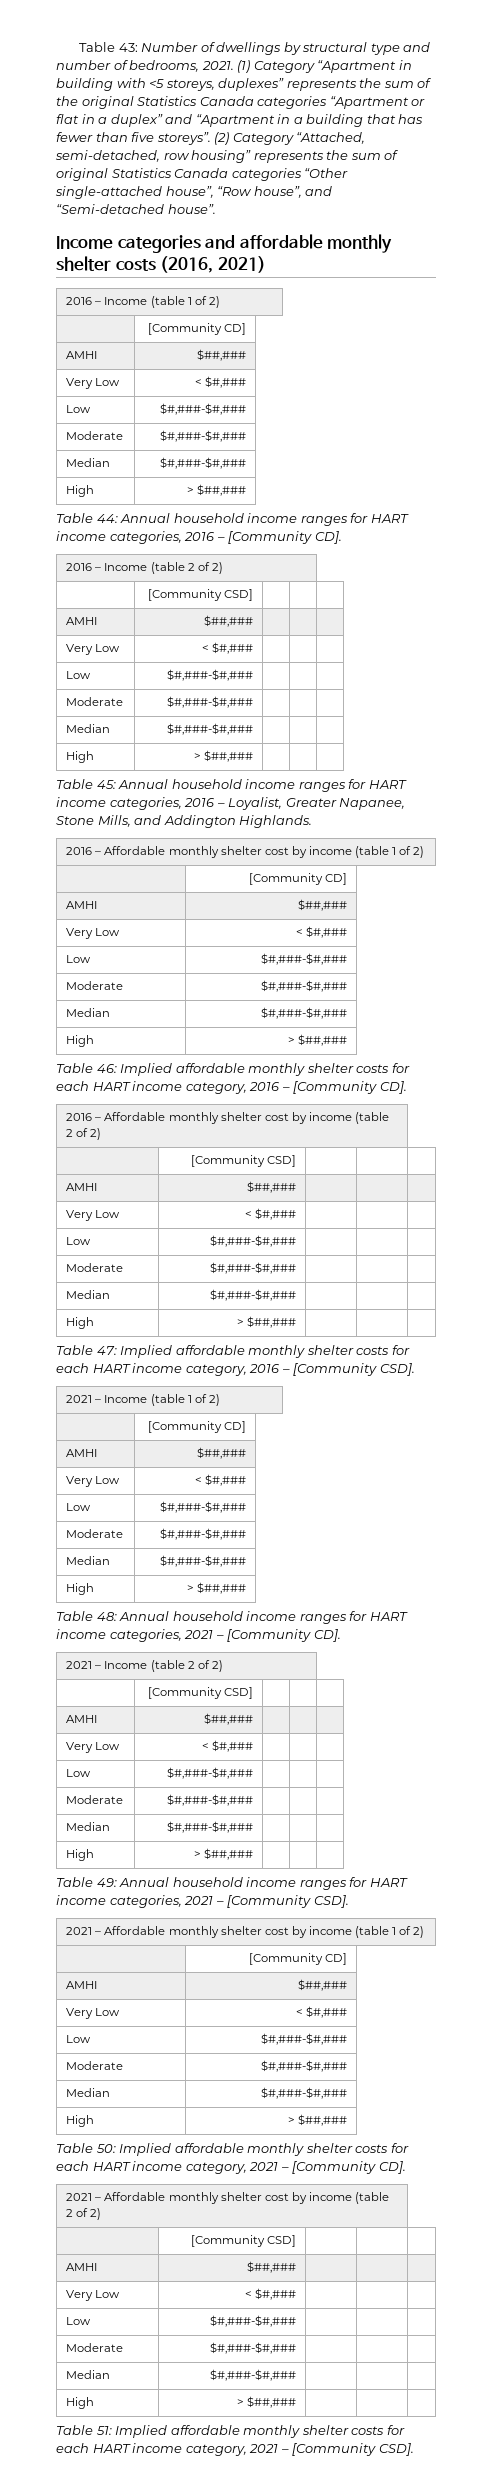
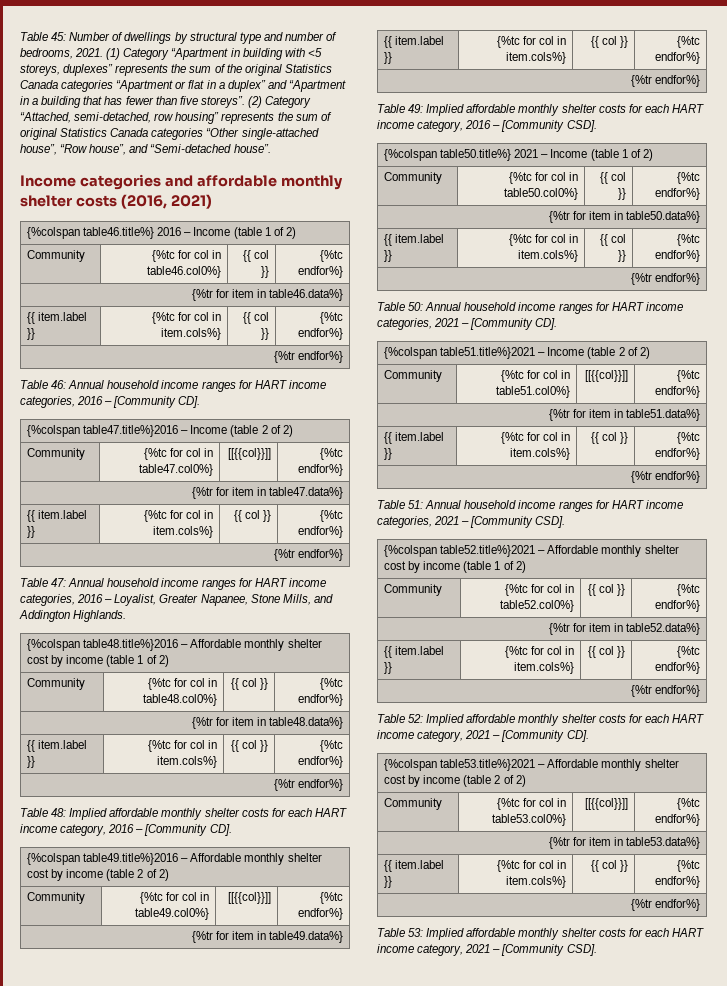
- Table 43: Number of dwellings by structural type and number of bedrooms, 2021.
+ Table 45: Number of dwellings by structural type and number of bedrooms, 2021.
- 2016 – Income (table 1 of 2)
- | [Community CD]
- AMHI | $##,###
- Very Low | < $#,###
- Low | $#,###-$#,###
- Moderate | $#,###-$#,###
- Median | $#,###-$#,###
- High | > $##,###
- Table 44: Annual household income ranges for HART income categories, 2016 – [Community CD].
+ {%colspan table46.title%} 2016 – Income (table 1 of 2)
+ Community | {%tc for col in table46.col0%} | {{ col }} | {%tc endfor%}
+ {%tr for item in table46.data%}
+ {{ item.label }} | {%tc for col in item.cols%} | {{ col }} | {%tc endfor%}
+ {%tr endfor%}
+ Table 46: Annual household income ranges for HART income categories, 2016 – [Community CD].
- 2016 – Income (table 2 of 2)
- | [Community CSD] | | |
- AMHI | $##,### | | |
- Very Low | < $#,### | | |
- Low | $#,###-$#,### | | |
- Moderate | $#,###-$#,### | | |
- Median | $#,###-$#,### | | |
- High | > $##,### | | |
- Table 45: Annual household income ranges for HART income categories, 2016 – Loyalist, Greater Napanee, Stone Mills, and Addington Highlands.
+ {%colspan table47.title%}2016 – Income (table 2 of 2)
+ Community | {%tc for col in table47.col0%} | [[{{col}}]] | {%tc endfor%}
+ {%tr for item in table47.data%}
+ {{ item.label }} | {%tc for col in item.cols%} | {{ col }} | {%tc endfor%}
+ {%tr endfor%}
+ Table 47: Annual household income ranges for HART income categories, 2016 – Loyalist, Greater Napanee, Stone Mills, and Addington Highlands.
- 2016 – Affordable monthly shelter cost by income (table 1 of 2)
- | [Community CD]
- AMHI | $##,###
- Very Low | < $#,###
- Low | $#,###-$#,###
- Moderate | $#,###-$#,###
- Median | $#,###-$#,###
- High | > $##,###
- Table 46: Implied affordable monthly shelter costs for each HART income category, 2016 – [Community CD].
+ {%colspan table48.title%}2016 – Affordable monthly shelter cost by income (table 1 of 2)
+ Community | {%tc for col in table48.col0%} | {{ col }} | {%tc endfor%}
+ {%tr for item in table48.data%}
+ {{ item.label }} | {%tc for col in item.cols%} | {{ col }} | {%tc endfor%}
+ {%tr endfor%}
+ Table 48: Implied affordable monthly shelter costs for each HART income category, 2016 – [Community CD].
- 2016 – Affordable monthly shelter cost by income (table 2 of 2)
- | [Community CSD] | | |
- AMHI | $##,### | | |
- Very Low | < $#,### | | |
- Low | $#,###-$#,### | | |
- Moderate | $#,###-$#,### | | |
- Median | $#,###-$#,### | | |
- High | > $##,### | | |
- Table 47: Implied affordable monthly shelter costs for each HART income category, 2016 – [Community CSD].
+ {%colspan table49.title%}2016 – Affordable monthly shelter cost by income (table 2 of 2)
+ Community | {%tc for col in table49.col0%} | [[{{col}}]] | {%tc endfor%}
+ {%tr for item in table49.data%}
+ {{ item.label }} | {%tc for col in item.cols%} | {{ col }} | {%tc endfor%}
+ {%tr endfor%}
+ Table 49: Implied affordable monthly shelter costs for each HART income category, 2016 – [Community CSD].
- 2021 – Income (table 1 of 2)
- | [Community CD]
- AMHI | $##,###
- Very Low | < $#,###
- Low | $#,###-$#,###
- Moderate | $#,###-$#,###
- Median | $#,###-$#,###
- High | > $##,###
- Table 48: Annual household income ranges for HART income categories, 2021 – [Community CD].
+ {%colspan table50.title%} 2021 – Income (table 1 of 2)
+ Community | {%tc for col in table50.col0%} | {{ col }} | {%tc endfor%}
+ {%tr for item in table50.data%}
+ {{ item.label }} | {%tc for col in item.cols%} | {{ col }} | {%tc endfor%}
+ {%tr endfor%}
+ Table 50: Annual household income ranges for HART income categories, 2021 – [Community CD].
- 2021 – Income (table 2 of 2)
- | [Community CSD] | | |
- AMHI | $##,### | | |
- Very Low | < $#,### | | |
- Low | $#,###-$#,### | | |
- Moderate | $#,###-$#,### | | |
- Median | $#,###-$#,### | | |
- High | > $##,### | | |
- Table 49: Annual household income ranges for HART income categories, 2021 – [Community CSD].
+ {%colspan table51.title%}2021 – Income (table 2 of 2)
+ Community | {%tc for col in table51.col0%} | [[{{col}}]] | {%tc endfor%}
+ {%tr for item in table51.data%}
+ {{ item.label }} | {%tc for col in item.cols%} | {{ col }} | {%tc endfor%}
+ {%tr endfor%}
+ Table 51: Annual household income ranges for HART income categories, 2021 – [Community CSD].
- 2021 – Affordable monthly shelter cost by income (table 1 of 2)
- | [Community CD]
- AMHI | $##,###
- Very Low | < $#,###
- Low | $#,###-$#,###
- Moderate | $#,###-$#,###
- Median | $#,###-$#,###
- High | > $##,###
- Table 50: Implied affordable monthly shelter costs for each HART income category, 2021 – [Community CD].
+ {%colspan table52.title%}2021 – Affordable monthly shelter cost by income (table 1 of 2)
+ Community | {%tc for col in table52.col0%} | {{ col }} | {%tc endfor%}
+ {%tr for item in table52.data%}
+ {{ item.label }} | {%tc for col in item.cols%} | {{ col }} | {%tc endfor%}
+ {%tr endfor%}
+ Table 52: Implied affordable monthly shelter costs for each HART income category, 2021 – [Community CD].
- 2021 – Affordable monthly shelter cost by income (table 2 of 2)
- | [Community CSD] | | |
- AMHI | $##,### | | |
- Very Low | < $#,### | | |
- Low | $#,###-$#,### | | |
- Moderate | $#,###-$#,### | | |
- Median | $#,###-$#,### | | |
- High | > $##,### | | |
- Table 51: Implied affordable monthly shelter costs for each HART income category, 2021 – [Community CSD].
+ {%colspan table53.title%}2021 – Affordable monthly shelter cost by income (table 2 of 2)
+ Community | {%tc for col in table53.col0%} | [[{{col}}]] | {%tc endfor%}
+ {%tr for item in table53.data%}
+ {{ item.label }} | {%tc for col in item.cols%} | {{ col }} | {%tc endfor%}
+ {%tr endfor%}
+ Table 53: Implied affordable monthly shelter costs for each HART income category, 2021 – [Community CSD].

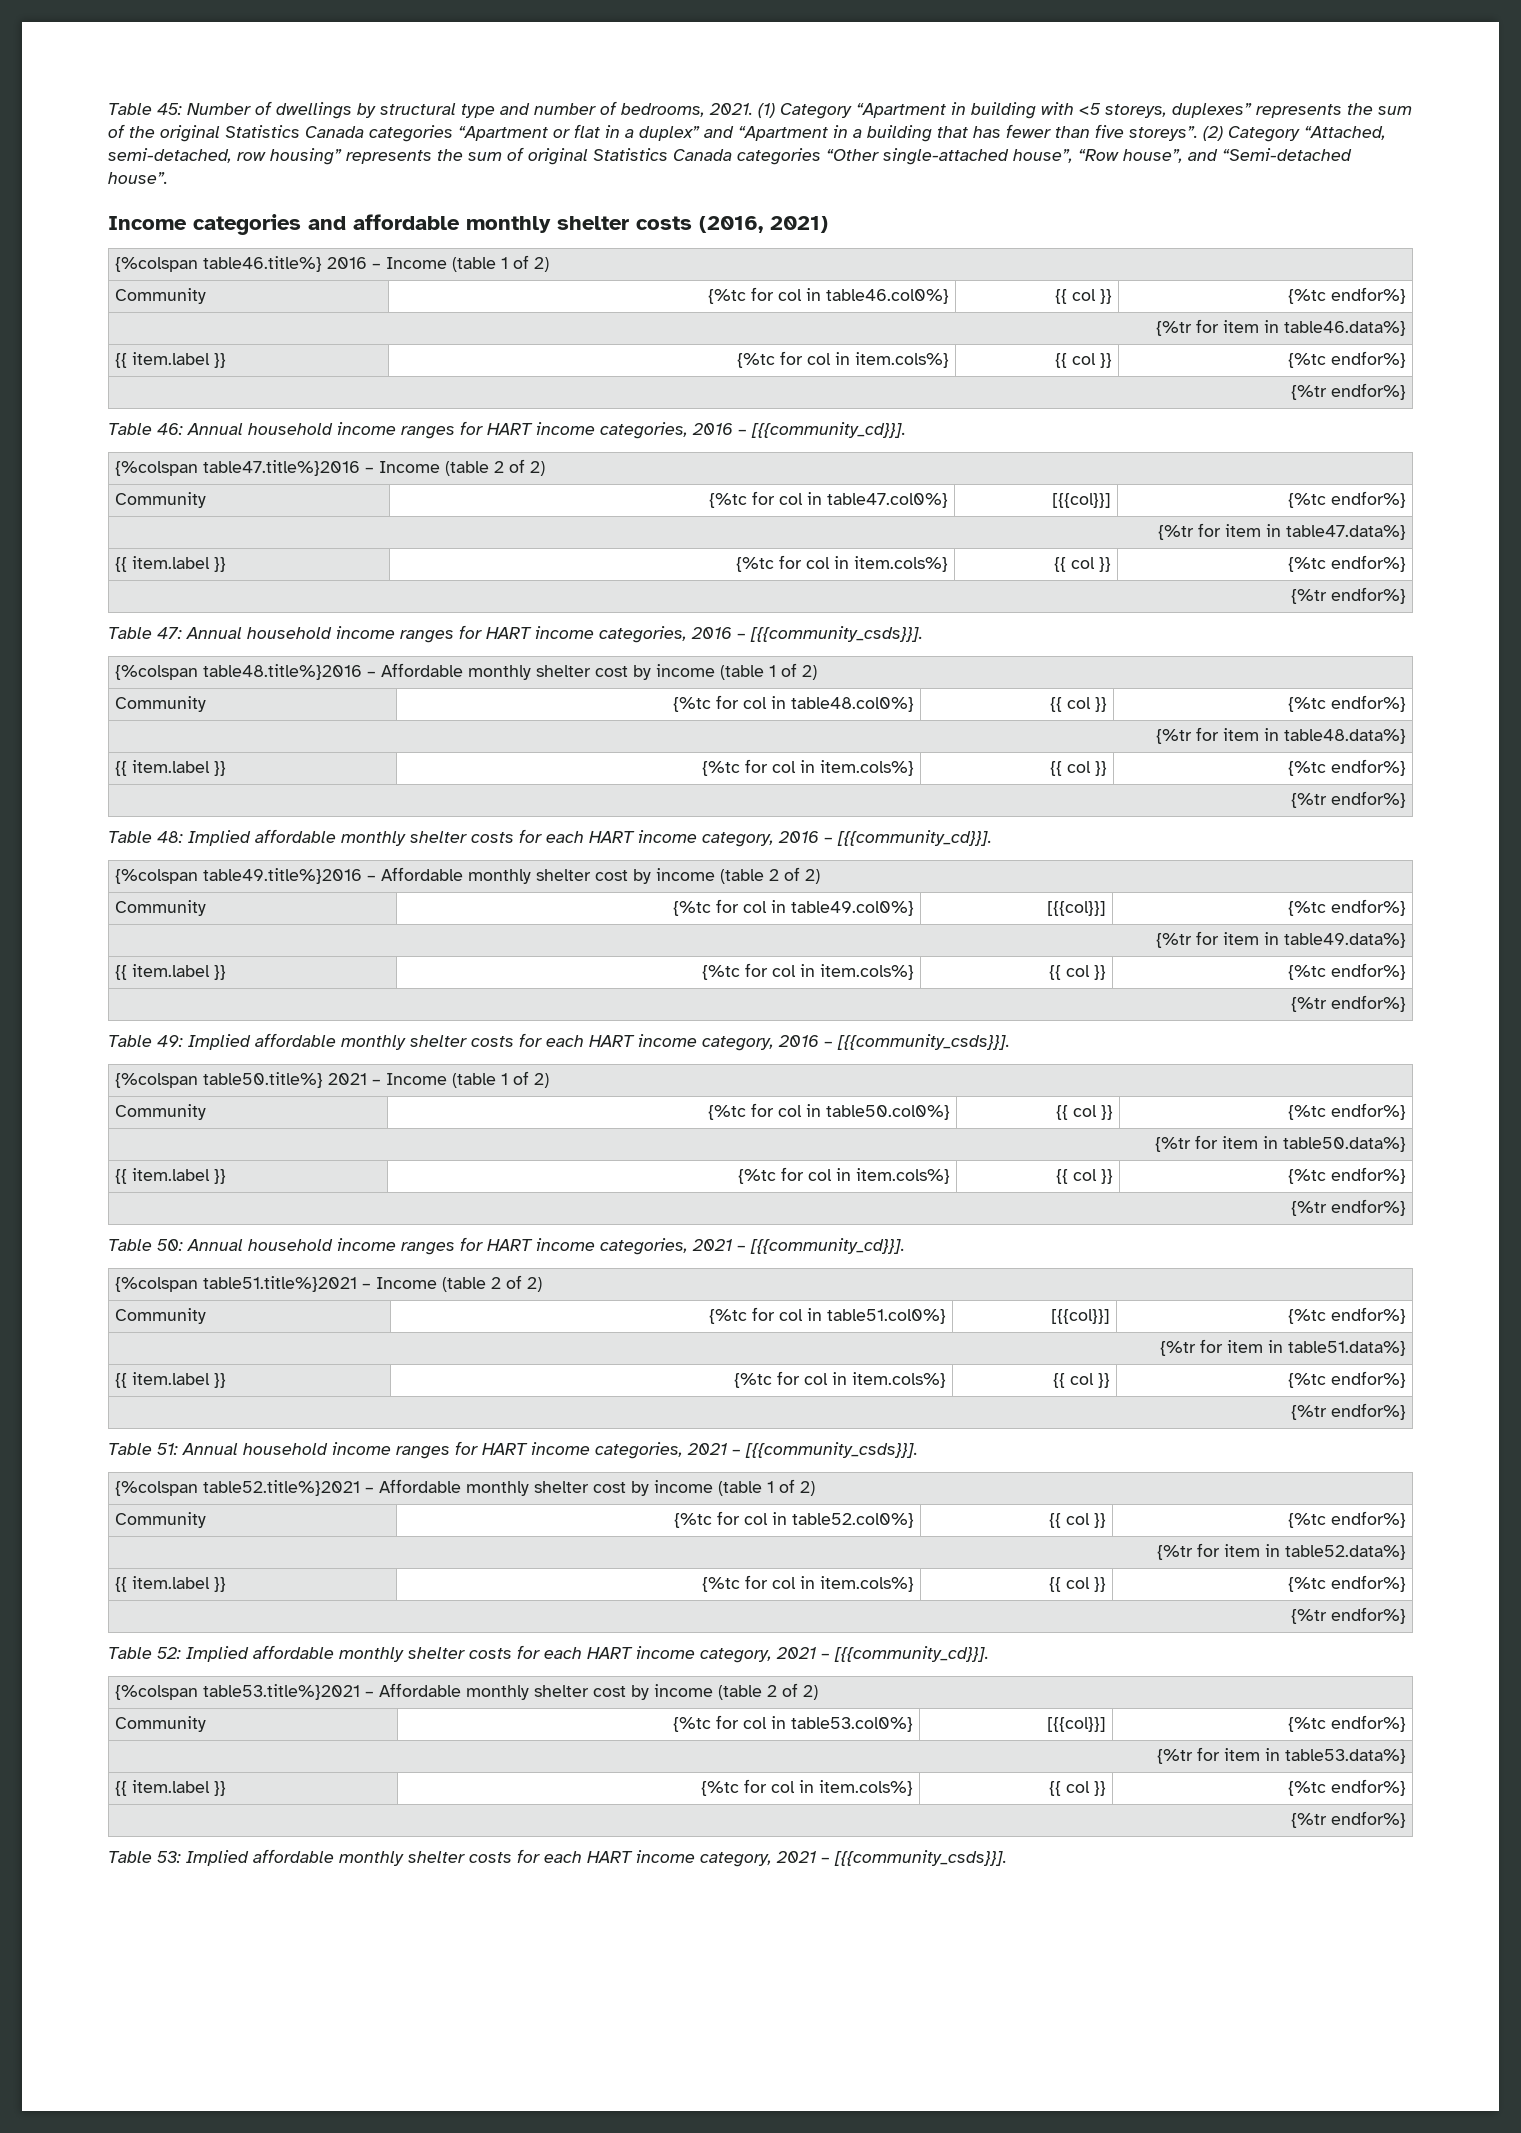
- Table 46: Annual household income ranges for HART income categories, 2016 – [Community CD].
+ Table 46: Annual household income ranges for HART income categories, 2016 – [{{community_cd}}].
- Community | {%tc for col in table47.col0%} | [[{{col}}]] | {%tc endfor%}
+ Community | {%tc for col in table47.col0%} | [{{col}}] | {%tc endfor%}
- Table 47: Annual household income ranges for HART income categories, 2016 – Loyalist, Greater Napanee, Stone Mills, and Addington Highlands.
+ Table 47: Annual household income ranges for HART income categories, 2016 – [{{community_csds}}].
- Table 48: Implied affordable monthly shelter costs for each HART income category, 2016 – [Community CD].
+ Table 48: Implied affordable monthly shelter costs for each HART income category, 2016 – [{{community_cd}}].
- Community | {%tc for col in table49.col0%} | [[{{col}}]] | {%tc endfor%}
+ Community | {%tc for col in table49.col0%} | [{{col}}] | {%tc endfor%}
- Table 49: Implied affordable monthly shelter costs for each HART income category, 2016 – [Community CSD].
+ Table 49: Implied affordable monthly shelter costs for each HART income category, 2016 – [{{community_csds}}].
- Table 50: Annual household income ranges for HART income categories, 2021 – [Community CD].
+ Table 50: Annual household income ranges for HART income categories, 2021 – [{{community_cd}}].
- Community | {%tc for col in table51.col0%} | [[{{col}}]] | {%tc endfor%}
+ Community | {%tc for col in table51.col0%} | [{{col}}] | {%tc endfor%}
- Table 51: Annual household income ranges for HART income categories, 2021 – [Community CSD].
+ Table 51: Annual household income ranges for HART income categories, 2021 – [{{community_csds}}].
- Table 52: Implied affordable monthly shelter costs for each HART income category, 2021 – [Community CD].
+ Table 52: Implied affordable monthly shelter costs for each HART income category, 2021 – [{{community_cd}}].
- Community | {%tc for col in table53.col0%} | [[{{col}}]] | {%tc endfor%}
+ Community | {%tc for col in table53.col0%} | [{{col}}] | {%tc endfor%}
- Table 53: Implied affordable monthly shelter costs for each HART income category, 2021 – [Community CSD].
+ Table 53: Implied affordable monthly shelter costs for each HART income category, 2021 – [{{community_csds}}].

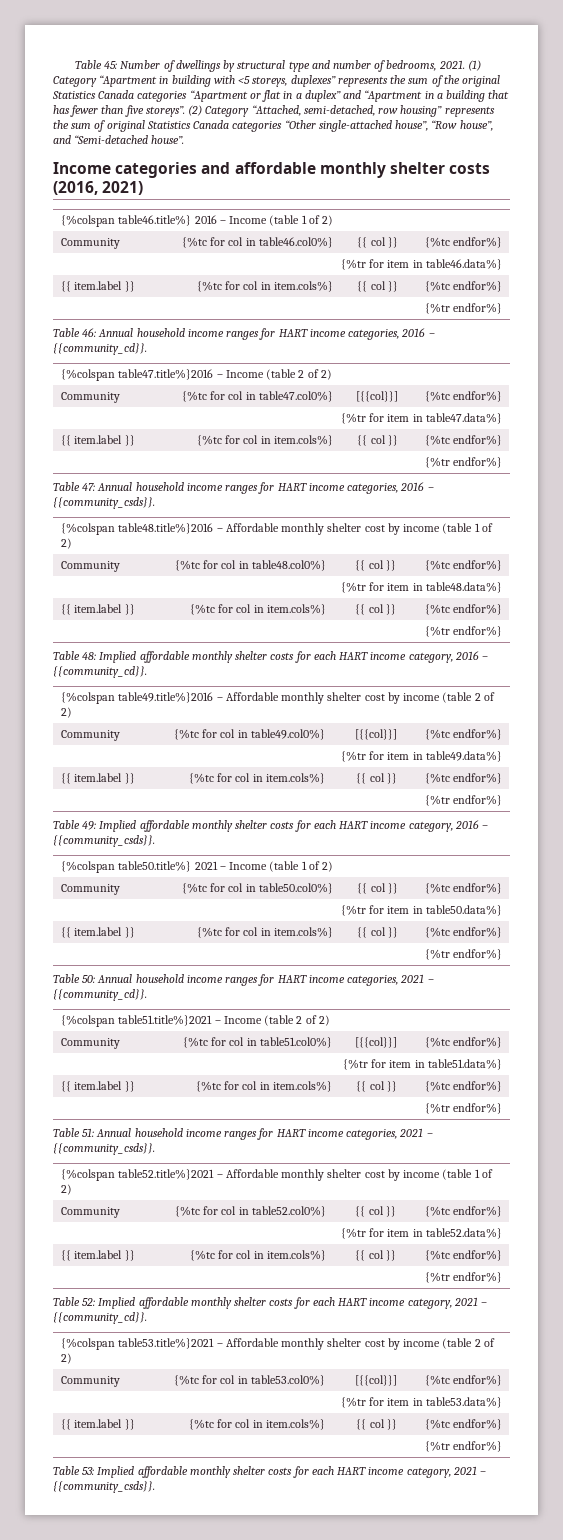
- Table 46: Annual household income ranges for HART income categories, 2016 – [{{community_cd}}].
+ Table 46: Annual household income ranges for HART income categories, 2016 – {{community_cd}}.
- Table 47: Annual household income ranges for HART income categories, 2016 – [{{community_csds}}].
+ Table 47: Annual household income ranges for HART income categories, 2016 – {{community_csds}}.
- Table 48: Implied affordable monthly shelter costs for each HART income category, 2016 – [{{community_cd}}].
+ Table 48: Implied affordable monthly shelter costs for each HART income category, 2016 – {{community_cd}}.
- Table 49: Implied affordable monthly shelter costs for each HART income category, 2016 – [{{community_csds}}].
+ Table 49: Implied affordable monthly shelter costs for each HART income category, 2016 – {{community_csds}}.
- Table 50: Annual household income ranges for HART income categories, 2021 – [{{community_cd}}].
+ Table 50: Annual household income ranges for HART income categories, 2021 – {{community_cd}}.
- Table 51: Annual household income ranges for HART income categories, 2021 – [{{community_csds}}].
+ Table 51: Annual household income ranges for HART income categories, 2021 – {{community_csds}}.
- Table 52: Implied affordable monthly shelter costs for each HART income category, 2021 – [{{community_cd}}].
+ Table 52: Implied affordable monthly shelter costs for each HART income category, 2021 – {{community_cd}}.
- Table 53: Implied affordable monthly shelter costs for each HART income category, 2021 – [{{community_csds}}].
+ Table 53: Implied affordable monthly shelter costs for each HART income category, 2021 – {{community_csds}}.

